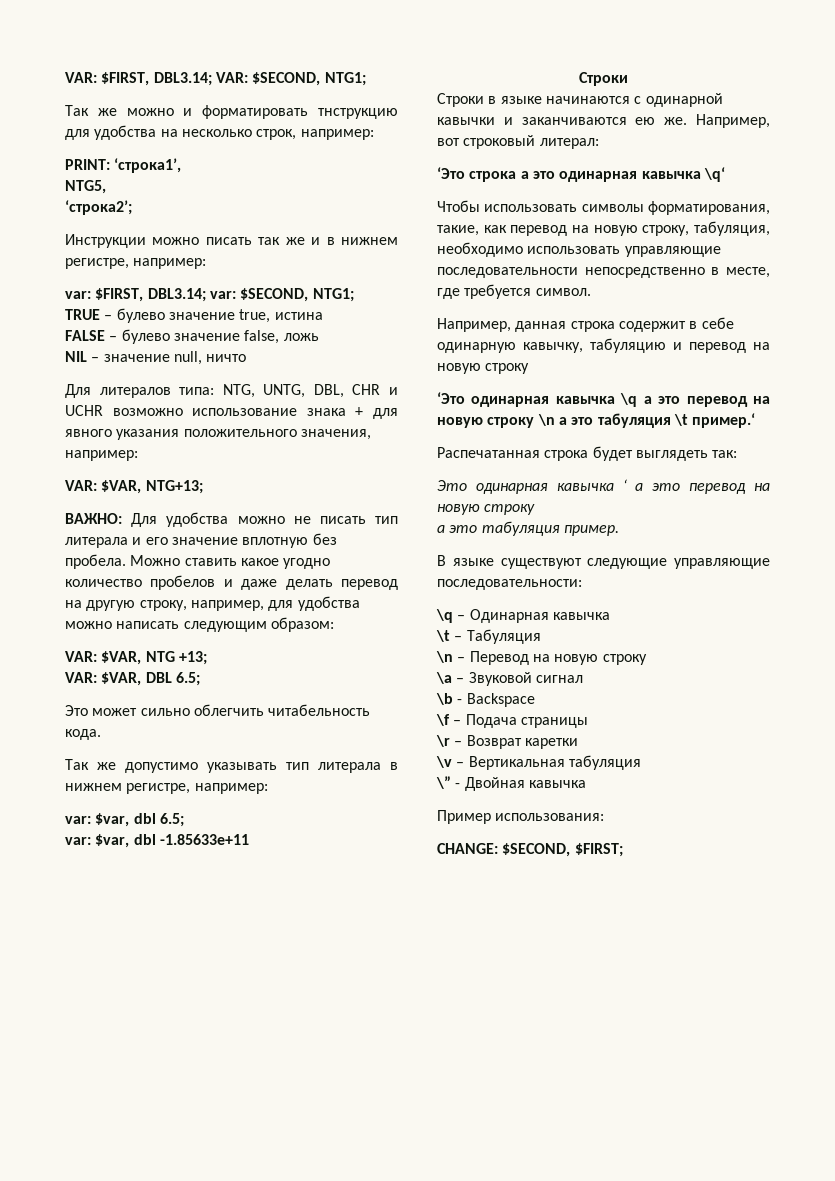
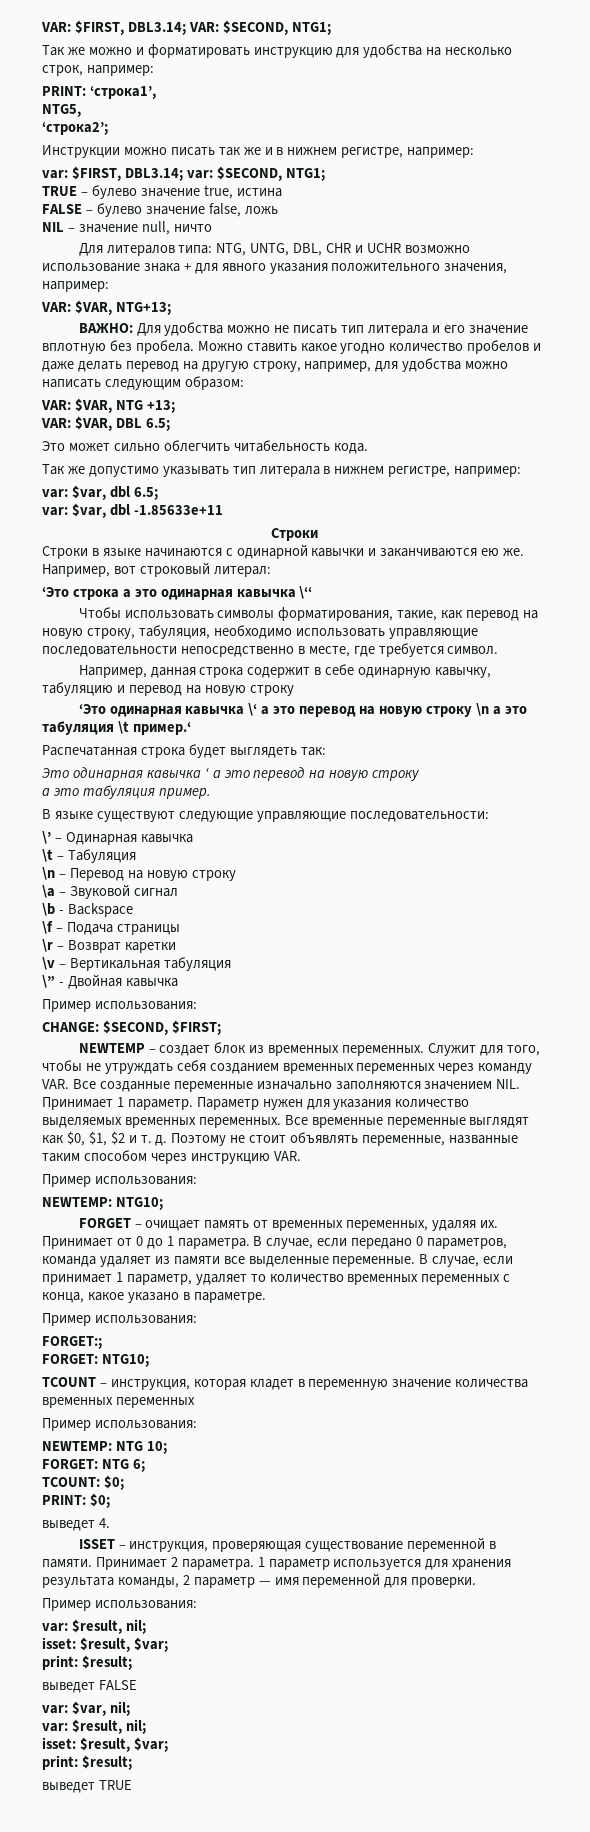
- Так же можно и форматировать тнструкцию для удобства на несколько строк, например:
+ Так же можно и форматировать инструкцию для удобства на несколько строк, например:
- ‘Это строка а это одинарная кавычка \q‘
+ ‘Это строка а это одинарная кавычка \‘‘
- ‘Это одинарная кавычка \q а это перевод на новую строку \n а это табуляция \t пример.‘
+ ‘Это одинарная кавычка \‘ а это перевод на новую строку \n а это табуляция \t пример.‘
- \q – Одинарная кавычка
+ \’ – Одинарная кавычка
+ NEWTEMP – создает блок из временных переменных. Служит для того, чтобы не утруждать себя созданием временных переменных через команду VAR. Все созданные переменные изначально заполняются значением NIL. Принимает 1 параметр. Параметр нужен для указания количество выделяемых временных переменных. Все временные переменные выглядят как $0, $1, $2 и т. д. Поэтому не стоит объявлять переменные, названные таким способом через инструкцию VAR.
+ Пример использования:
+ NEWTEMP: NTG10;
+ FORGET – очищает память от временных переменных, удаляя их. Принимает от 0 до 1 параметра. В случае, если передано 0 параметров, команда удаляет из памяти все выделенные переменные. В случае, если принимает 1 параметр, удаляет то количество временных переменных с конца, какое указано в параметре.
+ Пример использования:
+ FORGET:;
+ FORGET: NTG10;
+ TCOUNT – инструкция, которая кладет в переменную значение количества временных переменных
+ Пример использования:
+ NEWTEMP: NTG 10;
+ FORGET: NTG 6;
+ TCOUNT: $0;
+ PRINT: $0;
+ выведет 4.
+ ISSET – инструкция, проверяющая существование переменной в памяти. Принимает 2 параметра. 1 параметр используется для хранения результата команды, 2 параметр — имя переменной для проверки.
+ Пример использования:
+ var: $result, nil;
+ isset: $result, $var;
+ print: $result;
+ выведет FALSE
+ var: $var, nil;
+ var: $result, nil;
+ isset: $result, $var;
+ print: $result;
+ выведет TRUE

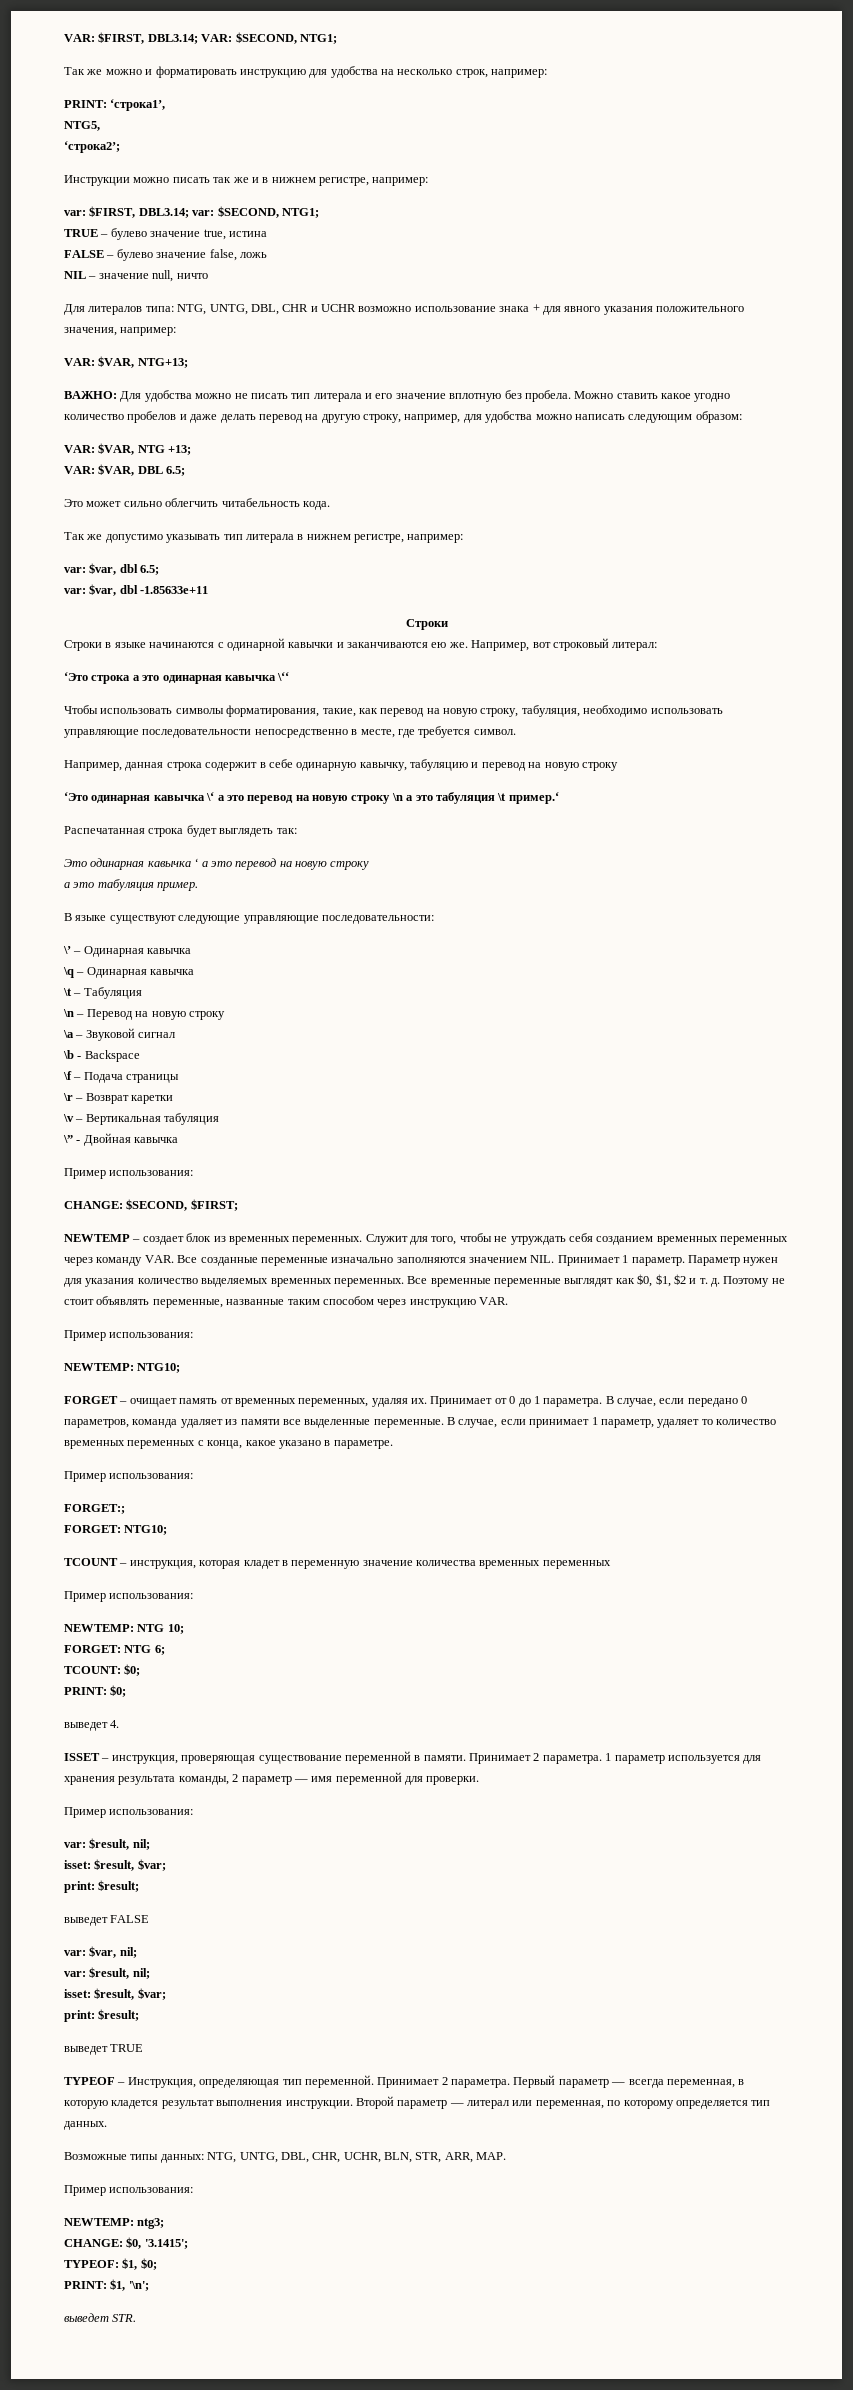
+ \q – Одинарная кавычка
+ TYPEOF – Инструкция, определяющая тип переменной. Принимает 2 параметра. Первый параметр — всегда переменная, в которую кладется результат выполнения инструкции. Второй параметр — литерал или переменная, по которому определяется тип данных.
+ Возможные типы данных: NTG, UNTG, DBL, CHR, UCHR, BLN, STR, ARR, MAP.
+ Пример использования:
+ NEWTEMP: ntg3;
+ CHANGE: $0, '3.1415';
+ TYPEOF: $1, $0;
+ PRINT: $1, '\n';
+ выведет STR.

